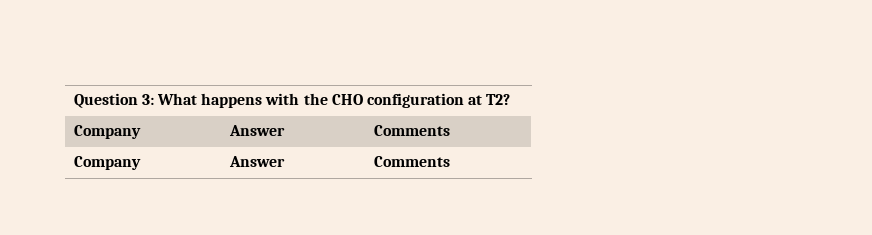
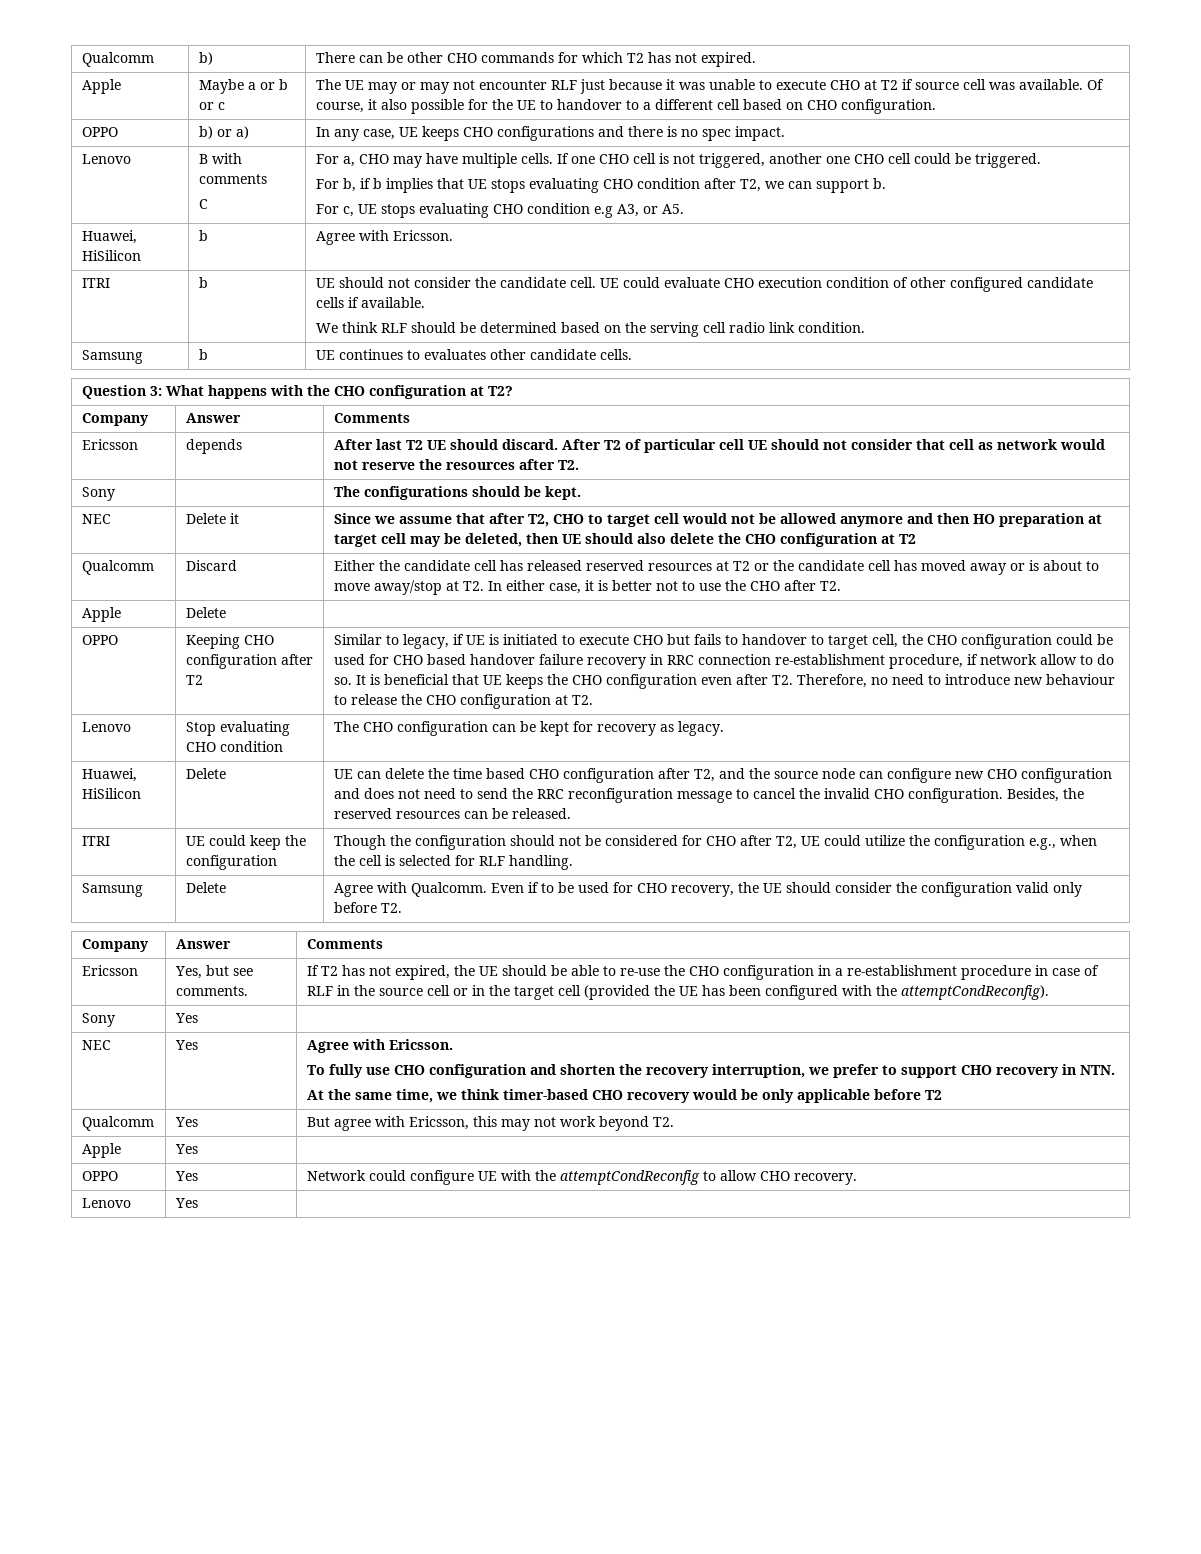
+ Qualcomm | b) | There can be other CHO commands for which T2 has not expired.
+ Apple | Maybe a or b or c | The UE may or may not encounter RLF just because it was unable to execute CHO at T2 if source cell was available. Of course, it also possible for the UE to handover to a different cell based on CHO configuration.
+ OPPO | b) or a) | In any case, UE keeps CHO configurations and there is no spec impact.
+ Lenovo | B with comments
+ C | For a, CHO may have multiple cells. If one CHO cell is not triggered, another one CHO cell could be triggered.
+ For b, if b implies that UE stops evaluating CHO condition after T2, we can support b.
+ For c, UE stops evaluating CHO condition e.g A3, or A5.
+ Huawei, HiSilicon | b | Agree with Ericsson.
+ ITRI | b | UE should not consider the candidate cell. UE could evaluate CHO execution condition of other configured candidate cells if available.
+ We think RLF should be determined based on the serving cell radio link condition.
+ Samsung | b | UE continues to evaluates other candidate cells.
  Question 3: What happens with the CHO configuration at T2?
  Company | Answer | Comments
+ Ericsson | depends | After last T2 UE should discard. After T2 of particular cell UE should not consider that cell as network would not reserve the resources after T2.
+ Sony | | The configurations should be kept.
+ NEC | Delete it | Since we assume that after T2, CHO to target cell would not be allowed anymore and then HO preparation at target cell may be deleted, then UE should also delete the CHO configuration at T2
+ Qualcomm | Discard | Either the candidate cell has released reserved resources at T2 or the candidate cell has moved away or is about to move away/stop at T2. In either case, it is better not to use the CHO after T2.
+ Apple | Delete |
+ OPPO | Keeping CHO configuration after T2 | Similar to legacy, if UE is initiated to execute CHO but fails to handover to target cell, the CHO configuration could be used for CHO based handover failure recovery in RRC connection re-establishment procedure, if network allow to do so. It is beneficial that UE keeps the CHO configuration even after T2. Therefore, no need to introduce new behaviour to release the CHO configuration at T2.
+ Lenovo | Stop evaluating CHO condition | The CHO configuration can be kept for recovery as legacy.
+ Huawei, HiSilicon | Delete | UE can delete the time based CHO configuration after T2, and the source node can configure new CHO configuration and does not need to send the RRC reconfiguration message to cancel the invalid CHO configuration. Besides, the reserved resources can be released.
+ ITRI | UE could keep the configuration | Though the configuration should not be considered for CHO after T2, UE could utilize the configuration e.g., when the cell is selected for RLF handling.
+ Samsung | Delete | Agree with Qualcomm. Even if to be used for CHO recovery, the UE should consider the configuration valid only before T2.
  Company | Answer | Comments
+ Ericsson | Yes, but see comments. | If T2 has not expired, the UE should be able to re-use the CHO configuration in a re-establishment procedure in case of RLF in the source cell or in the target cell (provided the UE has been configured with the attemptCondReconfig).
+ Sony | Yes |
+ NEC | Yes | Agree with Ericsson.
+ To fully use CHO configuration and shorten the recovery interruption, we prefer to support CHO recovery in NTN.
+ At the same time, we think timer-based CHO recovery would be only applicable before T2
+ Qualcomm | Yes | But agree with Ericsson, this may not work beyond T2.
+ Apple | Yes |
+ OPPO | Yes | Network could configure UE with the attemptCondReconfig to allow CHO recovery.
+ Lenovo | Yes |

